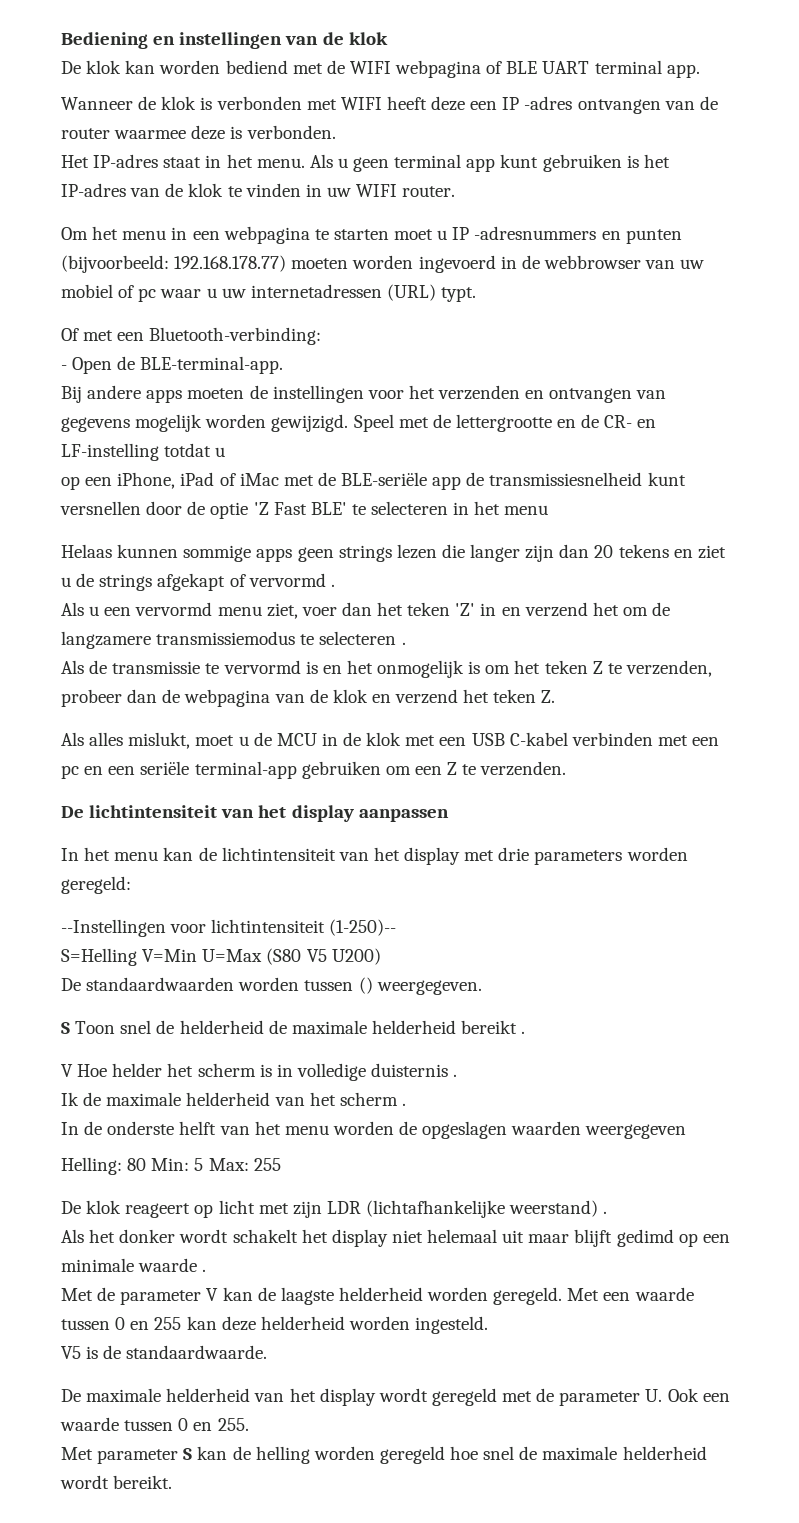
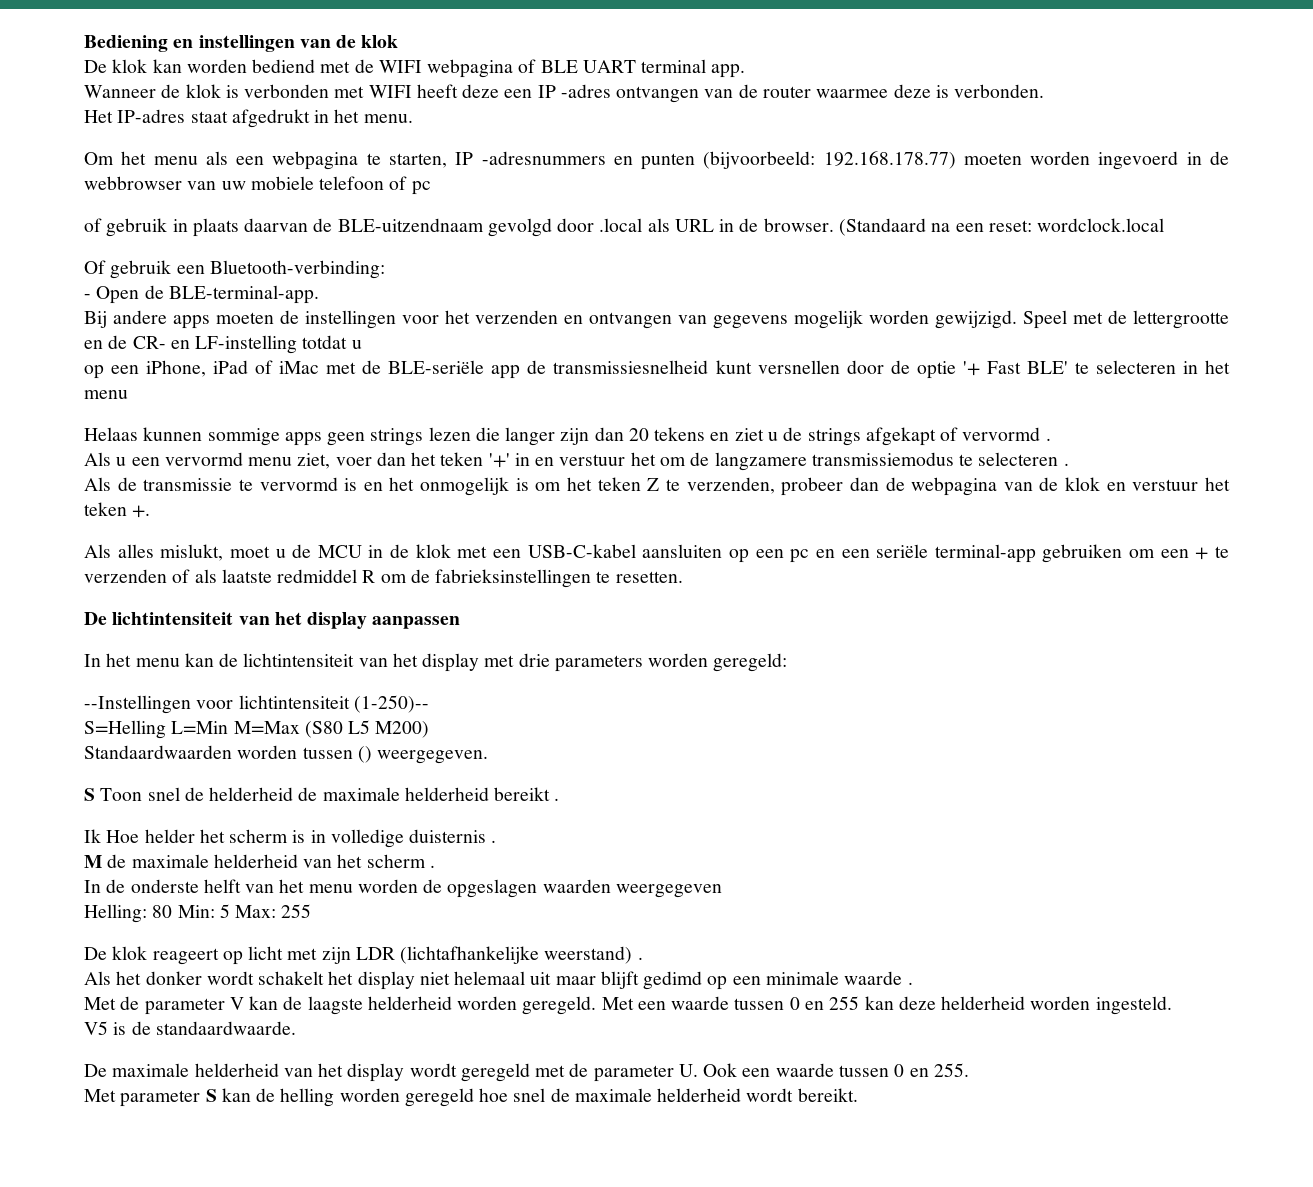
- Het IP-adres staat in het menu. Als u geen terminal app kunt gebruiken is het IP-adres van de klok te vinden in uw WIFI router.
+ Het IP-adres staat afgedrukt in het menu.
- Om het menu in een webpagina te starten moet u IP -adresnummers en punten (bijvoorbeeld: 192.168.178.77) moeten worden ingevoerd in de webbrowser van uw mobiel of pc waar u uw internetadressen (URL) typt.
+ Om het menu als een webpagina te starten, IP -adresnummers en punten (bijvoorbeeld: 192.168.178.77) moeten worden ingevoerd in de webbrowser van uw mobiele telefoon of pc
+ of gebruik in plaats daarvan de BLE-uitzendnaam gevolgd door .local als URL in de browser. (Standaard na een reset: wordclock.local
- Of met een Bluetooth-verbinding:
+ Of gebruik een Bluetooth-verbinding:
- op een iPhone, iPad of iMac met de BLE-seriële app de transmissiesnelheid kunt versnellen door de optie 'Z Fast BLE' te selecteren in het menu
+ op een iPhone, iPad of iMac met de BLE-seriële app de transmissiesnelheid kunt versnellen door de optie '+ Fast BLE' te selecteren in het menu
- Als u een vervormd menu ziet, voer dan het teken 'Z' in en verzend het om de langzamere transmissiemodus te selecteren .
+ Als u een vervormd menu ziet, voer dan het teken '+' in en verstuur het om de langzamere transmissiemodus te selecteren .
- Als de transmissie te vervormd is en het onmogelijk is om het teken Z te verzenden, probeer dan de webpagina van de klok en verzend het teken Z.
+ Als de transmissie te vervormd is en het onmogelijk is om het teken Z te verzenden, probeer dan de webpagina van de klok en verstuur het teken +.
- Als alles mislukt, moet u de MCU in de klok met een USB C-kabel verbinden met een pc en een seriële terminal-app gebruiken om een Z te verzenden.
+ Als alles mislukt, moet u de MCU in de klok met een USB-C-kabel aansluiten op een pc en een seriële terminal-app gebruiken om een + te verzenden of als laatste redmiddel R om de fabrieksinstellingen te resetten.
- S=Helling V=Min U=Max (S80 V5 U200)
- De standaardwaarden worden tussen () weergegeven.
+ S=Helling L=Min M=Max (S80 L5 M200)
+ Standaardwaarden worden tussen () weergegeven.
- V Hoe helder het scherm is in volledige duisternis .
+ Ik Hoe helder het scherm is in volledige duisternis .
- Ik de maximale helderheid van het scherm .
+ M de maximale helderheid van het scherm .

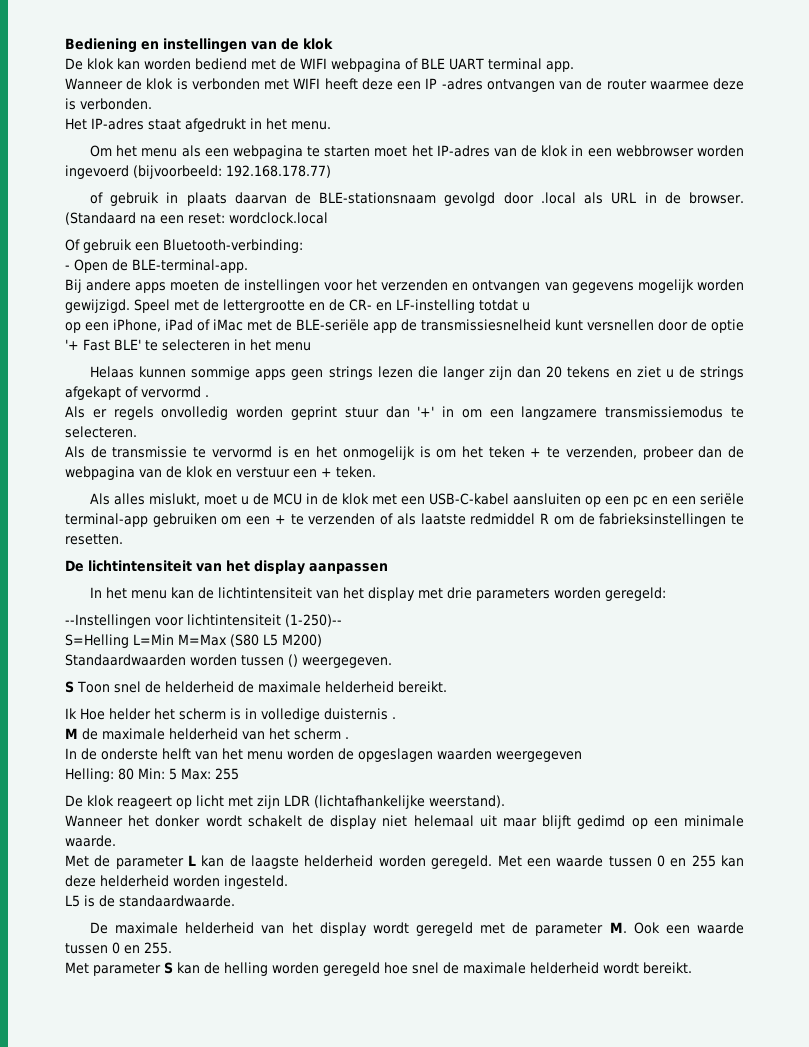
- Om het menu als een webpagina te starten, IP -adresnummers en punten (bijvoorbeeld: 192.168.178.77) moeten worden ingevoerd in de webbrowser van uw mobiele telefoon of pc
+ Om het menu als een webpagina te starten moet het IP-adres van de klok in een webbrowser worden ingevoerd (bijvoorbeeld: 192.168.178.77)
- of gebruik in plaats daarvan de BLE-uitzendnaam gevolgd door .local als URL in de browser.
+ of gebruik in plaats daarvan de BLE-stationsnaam gevolgd door .local als URL in de browser.
- Als u een vervormd menu ziet, voer dan het teken '+' in en verstuur het om de langzamere transmissiemodus te selecteren .
+ Als er regels onvolledig worden geprint stuur dan '+' in om een langzamere transmissiemodus te selecteren.
- Als de transmissie te vervormd is en het onmogelijk is om het teken Z te verzenden, probeer dan de webpagina van de klok en verstuur het teken +.
+ Als de transmissie te vervormd is en het onmogelijk is om het teken + te verzenden, probeer dan de webpagina van de klok en verstuur een + teken.
- S Toon snel de helderheid de maximale helderheid bereikt .
+ S Toon snel de helderheid de maximale helderheid bereikt.
- De klok reageert op licht met zijn LDR (lichtafhankelijke weerstand) .
- Als het donker wordt schakelt het display niet helemaal uit maar blijft gedimd op een minimale waarde .
+ De klok reageert op licht met zijn LDR (lichtafhankelijke weerstand).
+ Wanneer het donker wordt schakelt de display niet helemaal uit maar blijft gedimd op een minimale waarde.
- Met de parameter V kan de laagste helderheid worden geregeld.
+ Met de parameter L kan de laagste helderheid worden geregeld.
- V5 is de standaardwaarde.
+ L5 is de standaardwaarde.
- De maximale helderheid van het display wordt geregeld met de parameter U. Ook een waarde tussen 0 en 255.
+ De maximale helderheid van het display wordt geregeld met de parameter M. Ook een waarde tussen 0 en 255.

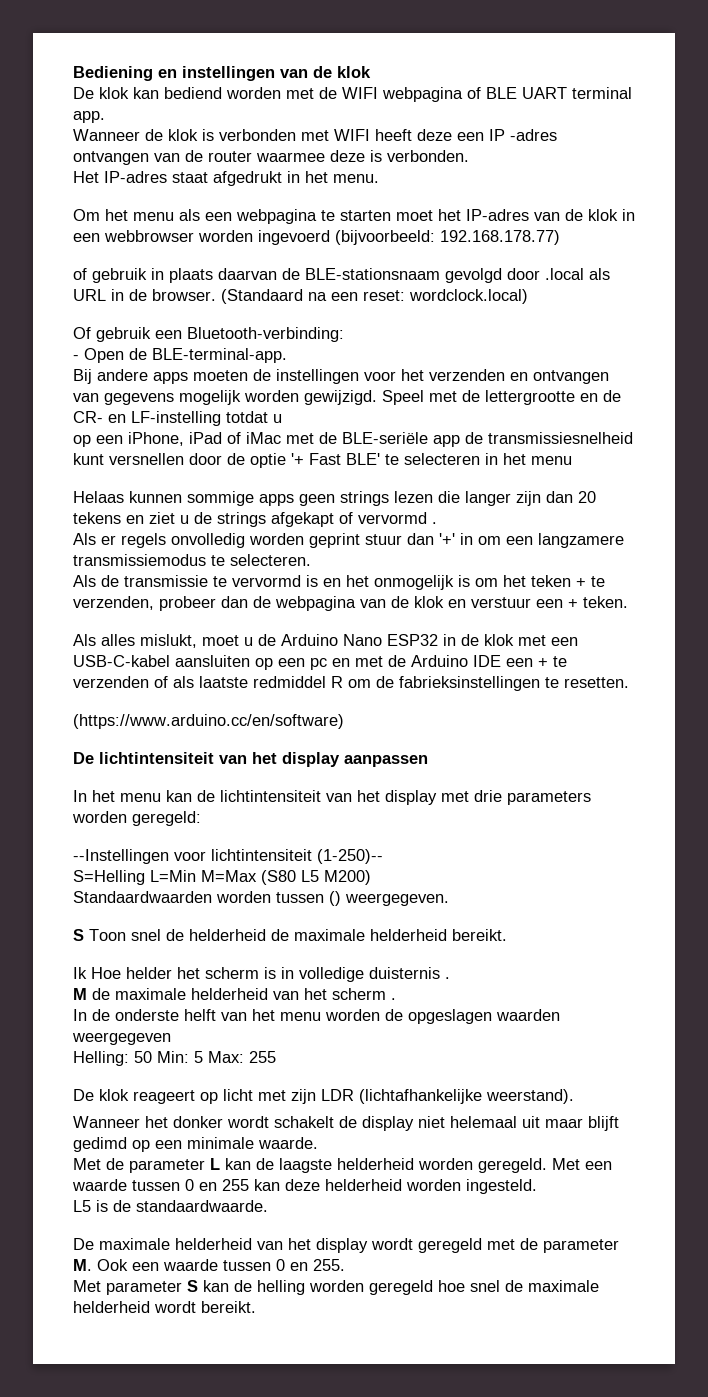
- De klok kan worden bediend met de WIFI webpagina of BLE UART terminal app.
+ De klok kan bediend worden met de WIFI webpagina of BLE UART terminal app.
- (Standaard na een reset: wordclock.local
+ (Standaard na een reset: wordclock.local)
- Als alles mislukt, moet u de MCU in de klok met een USB-C-kabel aansluiten op een pc en een seriële terminal-app gebruiken om een + te verzenden of als laatste redmiddel R om de fabrieksinstellingen te resetten.
+ Als alles mislukt, moet u de Arduino Nano ESP32 in de klok met een USB-C-kabel aansluiten op een pc en met de Arduino IDE een + te verzenden of als laatste redmiddel R om de fabrieksinstellingen te resetten.
+ (https://www.arduino.cc/en/software)
- Helling: 80 Min: 5 Max: 255
+ Helling: 50 Min: 5 Max: 255

